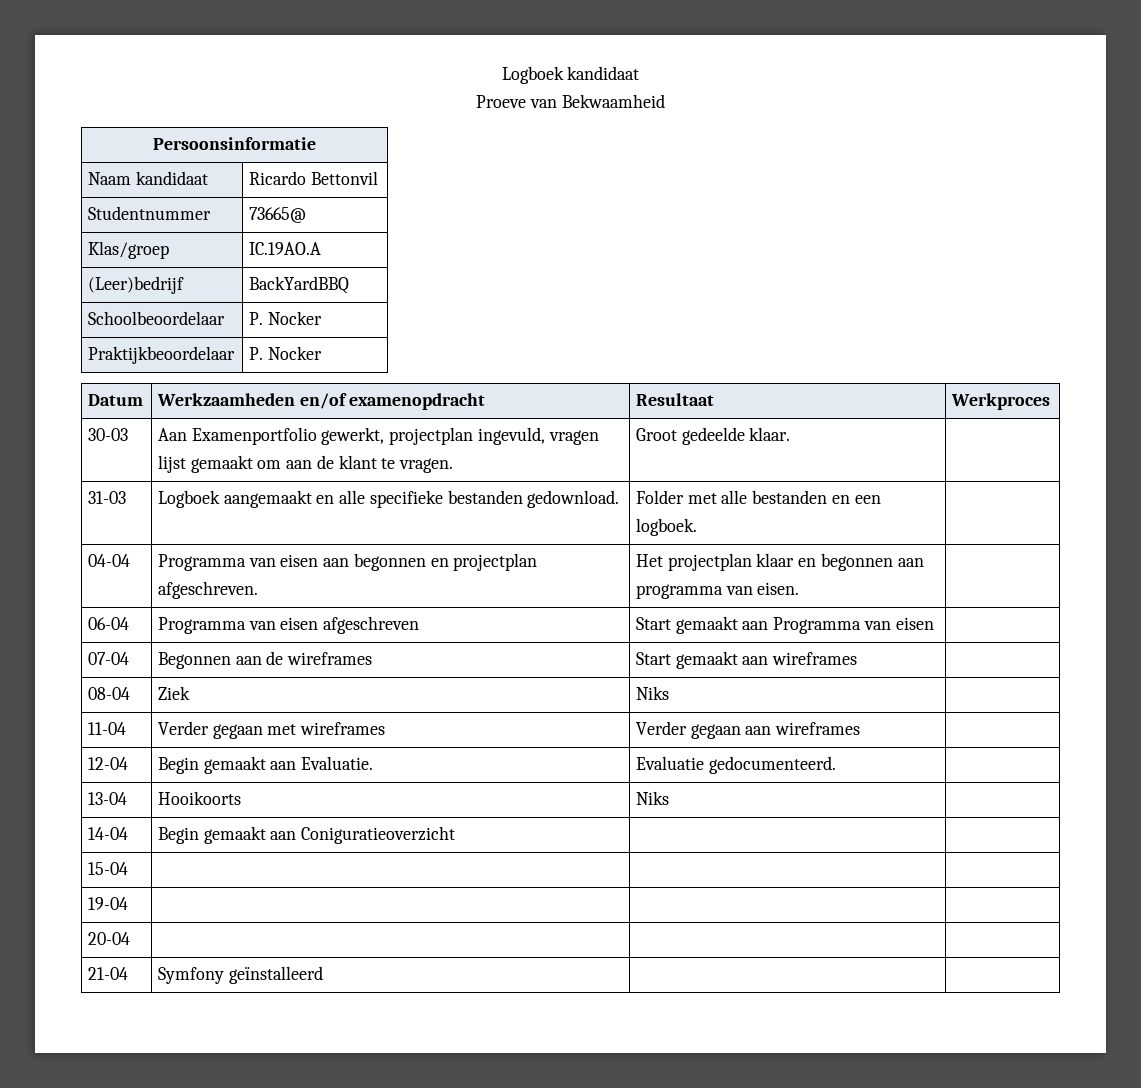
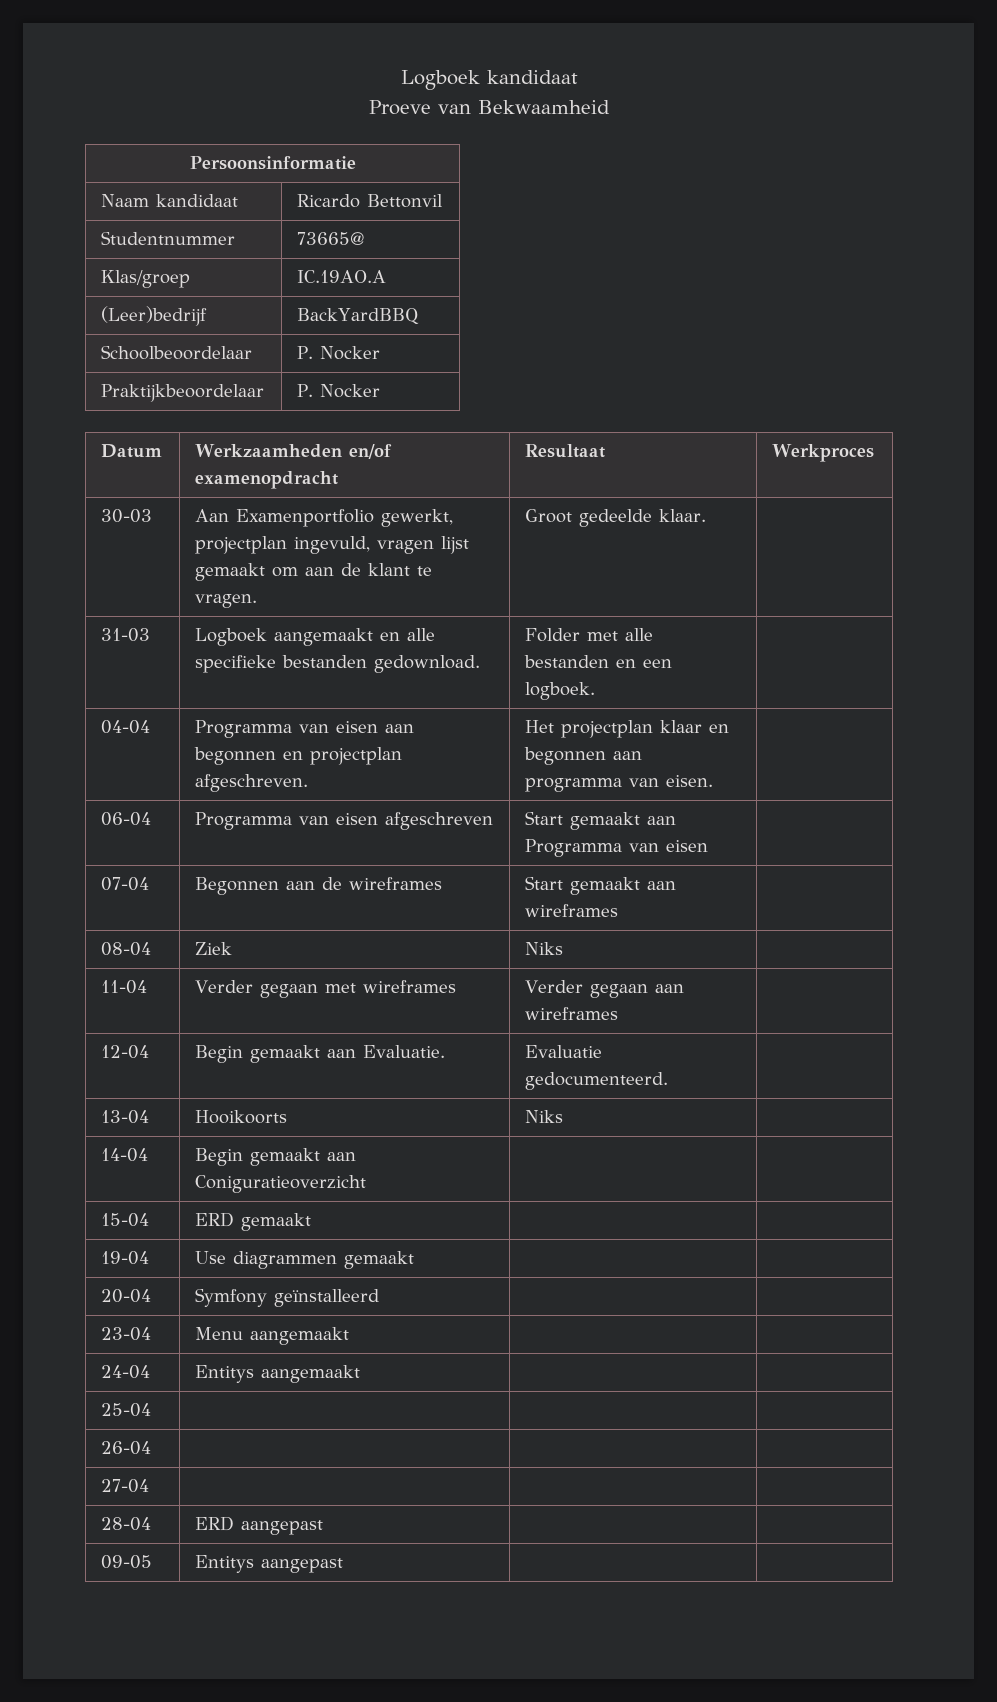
- 15-04 | | |
+ 15-04 | ERD gemaakt | |
- 19-04 | | |
+ 19-04 | Use diagrammen gemaakt | |
- 20-04 | | |
- 21-04 | Symfony geïnstalleerd | |
+ 20-04 | Symfony geïnstalleerd | |
+ 23-04 | Menu aangemaakt | |
+ 24-04 | Entitys aangemaakt | |
+ 25-04 | | |
+ 26-04 | | |
+ 27-04 | | |
+ 28-04 | ERD aangepast | |
+ 09-05 | Entitys aangepast | |

